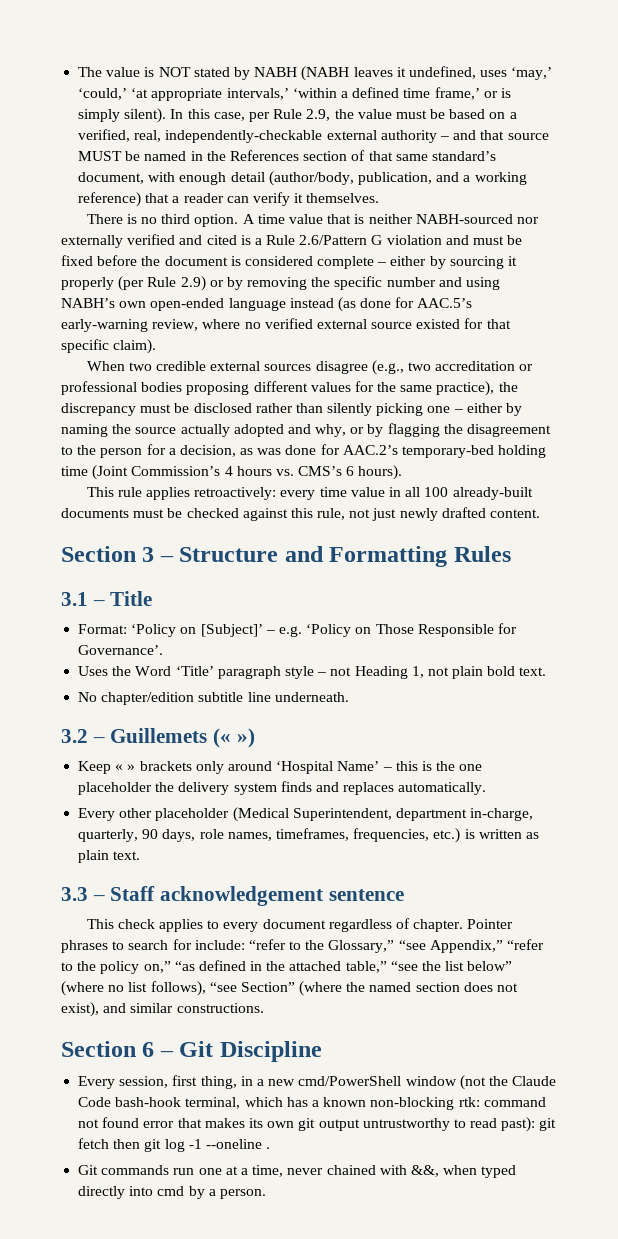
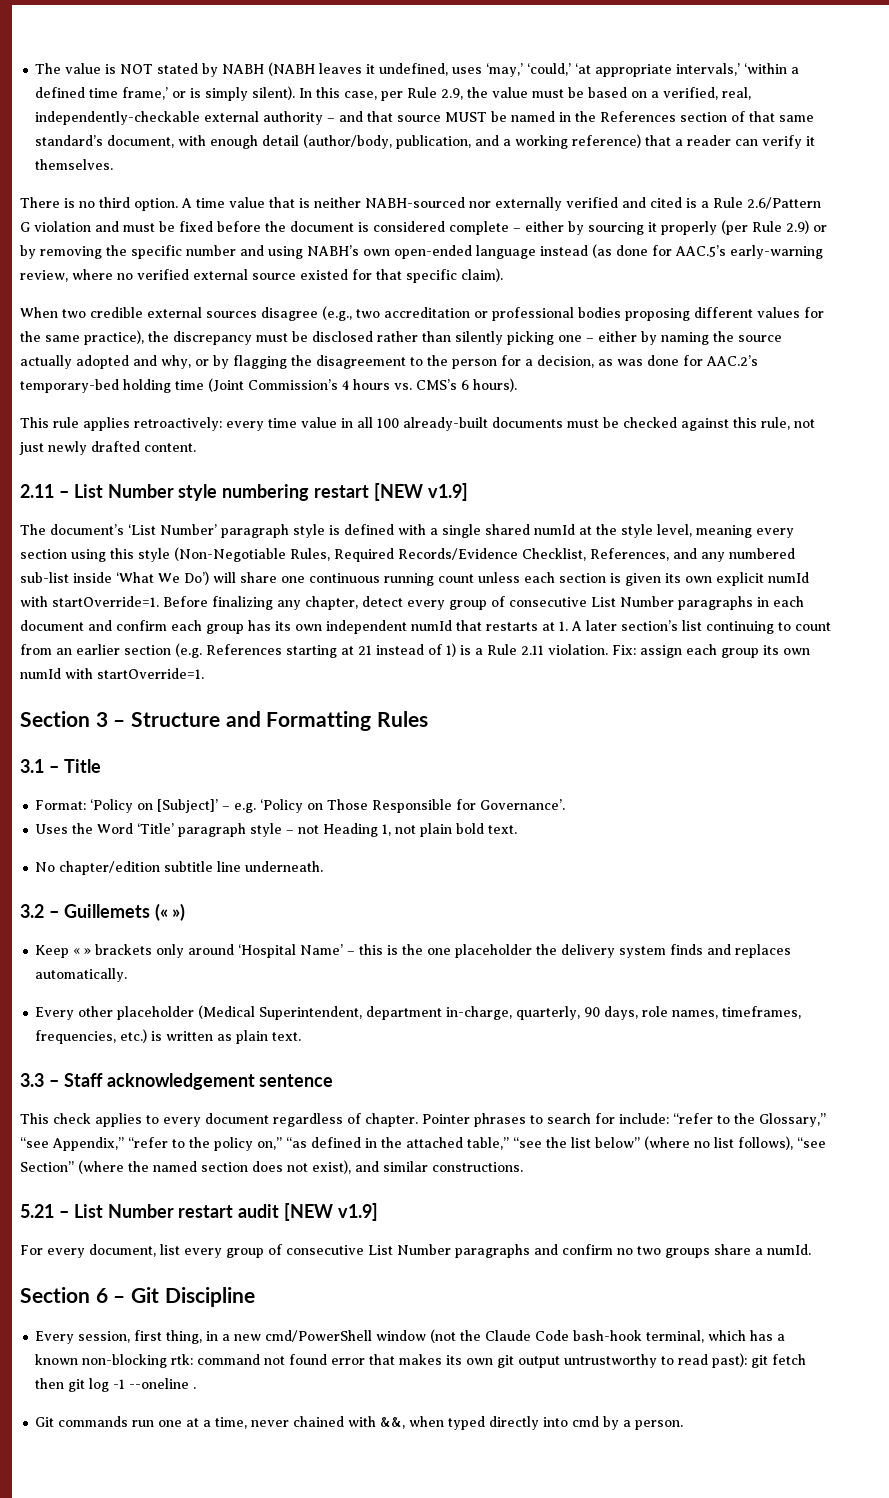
+ 2.11 – List Number style numbering restart [NEW v1.9]
+ The document’s ‘List Number’ paragraph style is defined with a single shared numId at the style level, meaning every section using this style (Non-Negotiable Rules, Required Records/Evidence Checklist, References, and any numbered sub-list inside ‘What We Do’) will share one continuous running count unless each section is given its own explicit numId with startOverride=1. Before finalizing any chapter, detect every group of consecutive List Number paragraphs in each document and confirm each group has its own independent numId that restarts at 1. A later section’s list continuing to count from an earlier section (e.g. References starting at 21 instead of 1) is a Rule 2.11 violation. Fix: assign each group its own numId with startOverride=1.
+ 5.21 – List Number restart audit [NEW v1.9]
+ For every document, list every group of consecutive List Number paragraphs and confirm no two groups share a numId.

